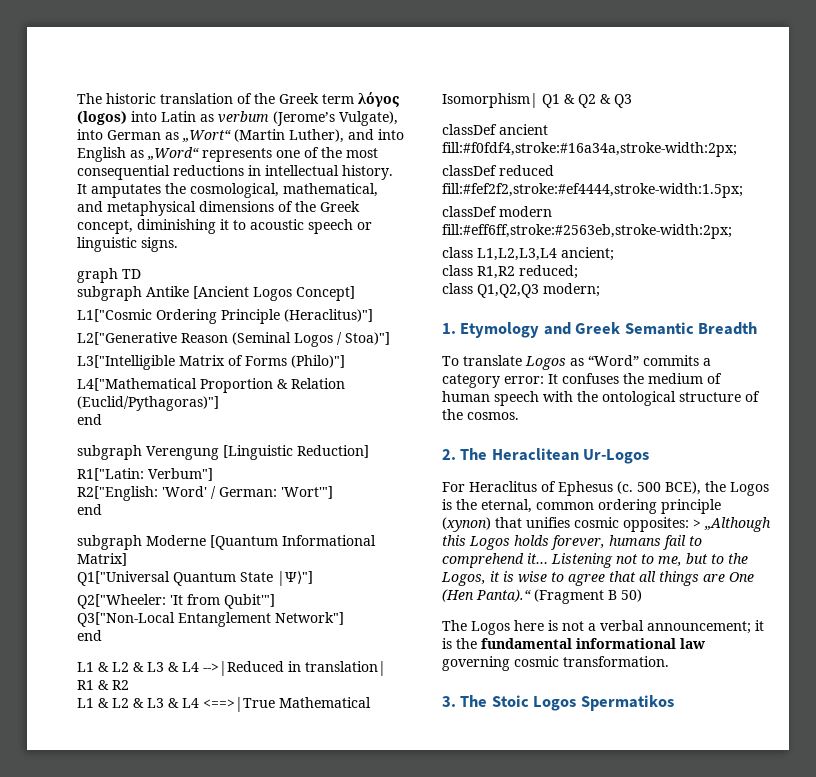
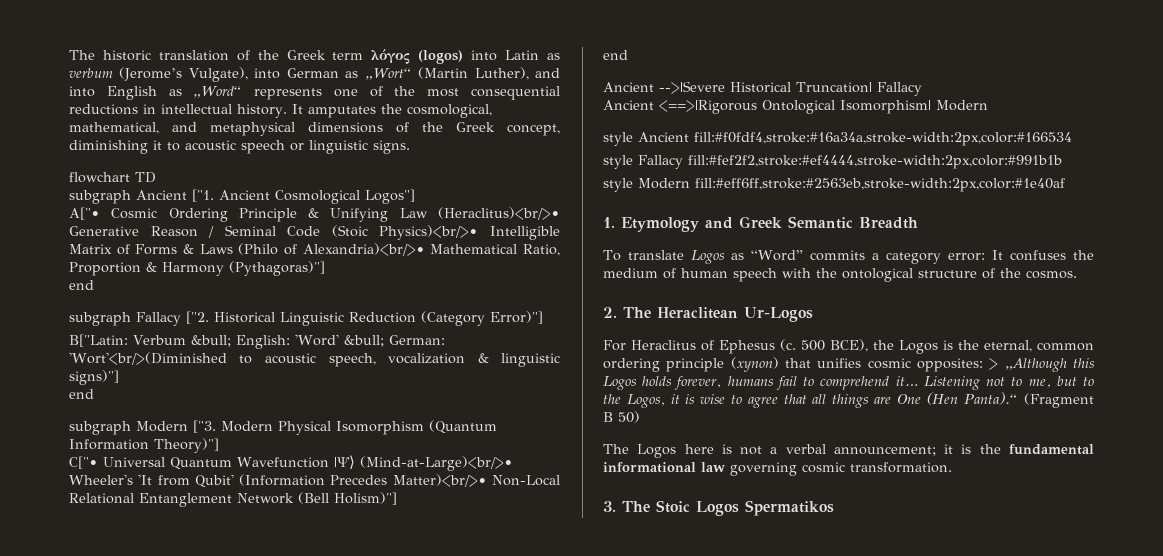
- graph TD
+ flowchart TD
- subgraph Antike [Ancient Logos Concept]
- L1["Cosmic Ordering Principle (Heraclitus)"]
- L2["Generative Reason (Seminal Logos / Stoa)"]
- L3["Intelligible Matrix of Forms (Philo)"]
- L4["Mathematical Proportion & Relation (Euclid/Pythagoras)"]
+ subgraph Ancient ["1. Ancient Cosmological Logos"]
+ A["• Cosmic Ordering Principle & Unifying Law (Heraclitus)<br/>• Generative Reason / Seminal Code (Stoic Physics)<br/>• Intelligible Matrix of Forms & Laws (Philo of Alexandria)<br/>• Mathematical Ratio, Proportion & Harmony (Pythagoras)"]
  end
- subgraph Verengung [Linguistic Reduction]
- R1["Latin: Verbum"]
- R2["English: 'Word' / German: 'Wort'"]
+ subgraph Fallacy ["2. Historical Linguistic Reduction (Category Error)"]
+ B["Latin: Verbum &bull; English: 'Word' &bull; German: 'Wort'<br/>(Diminished to acoustic speech, vocalization & linguistic signs)"]
  end
- subgraph Moderne [Quantum Informational Matrix]
- Q1["Universal Quantum State |Ψ⟩"]
- Q2["Wheeler: 'It from Qubit'"]
- Q3["Non-Local Entanglement Network"]
+ subgraph Modern ["3. Modern Physical Isomorphism (Quantum Information Theory)"]
+ C["• Universal Quantum Wavefunction |Ψ⟩ (Mind-at-Large)<br/>• Wheeler's 'It from Qubit' (Information Precedes Matter)<br/>• Non-Local Relational Entanglement Network (Bell Holism)"]
  end
- L1 & L2 & L3 & L4 -->|Reduced in translation| R1 & R2
- L1 & L2 & L3 & L4 <==>|True Mathematical Isomorphism| Q1 & Q2 & Q3
- classDef ancient fill:#f0fdf4,stroke:#16a34a,stroke-width:2px;
- classDef reduced fill:#fef2f2,stroke:#ef4444,stroke-width:1.5px;
- classDef modern fill:#eff6ff,stroke:#2563eb,stroke-width:2px;
- class L1,L2,L3,L4 ancient;
- class R1,R2 reduced;
- class Q1,Q2,Q3 modern;
+ Ancient -->|Severe Historical Truncation| Fallacy
+ Ancient <==>|Rigorous Ontological Isomorphism| Modern
+ style Ancient fill:#f0fdf4,stroke:#16a34a,stroke-width:2px,color:#166534
+ style Fallacy fill:#fef2f2,stroke:#ef4444,stroke-width:2px,color:#991b1b
+ style Modern fill:#eff6ff,stroke:#2563eb,stroke-width:2px,color:#1e40af

